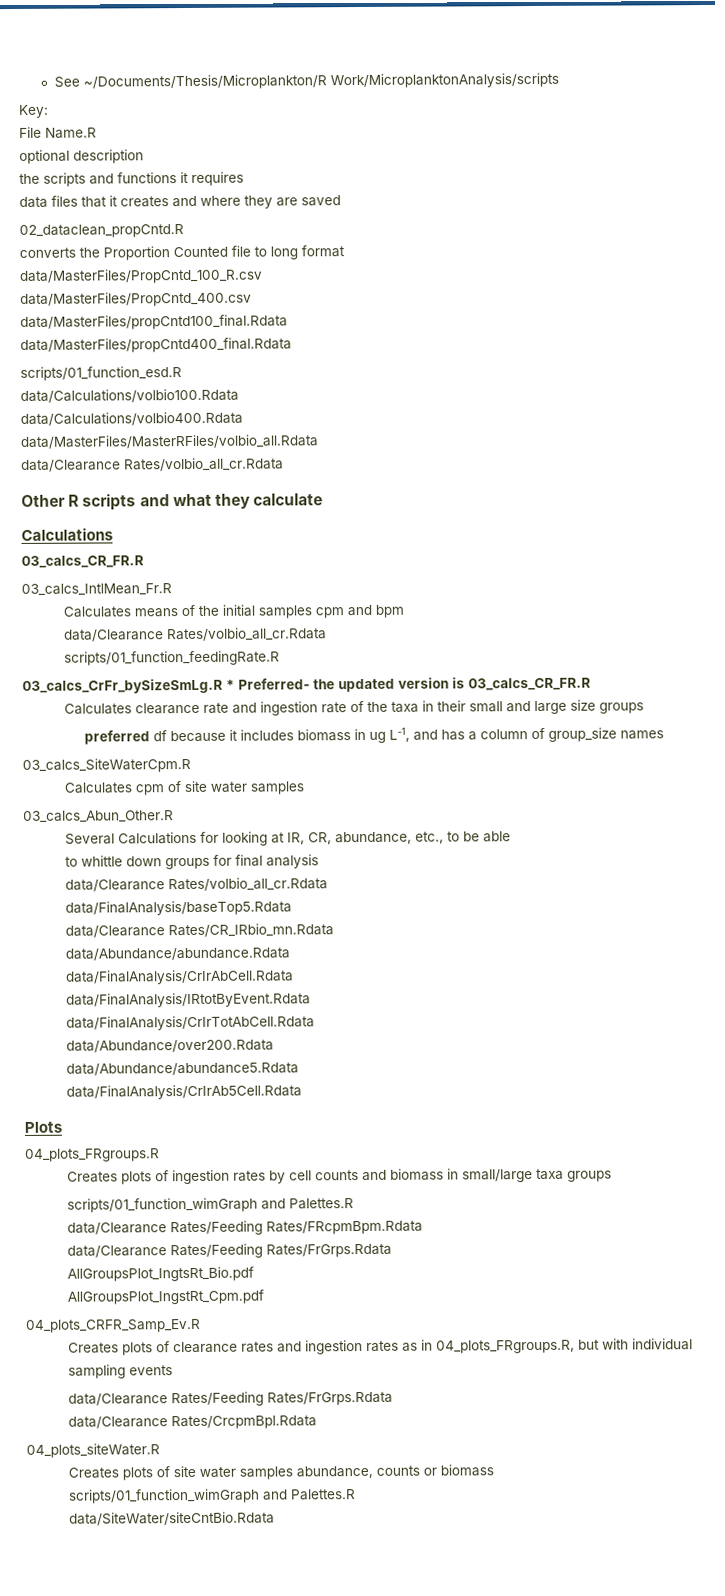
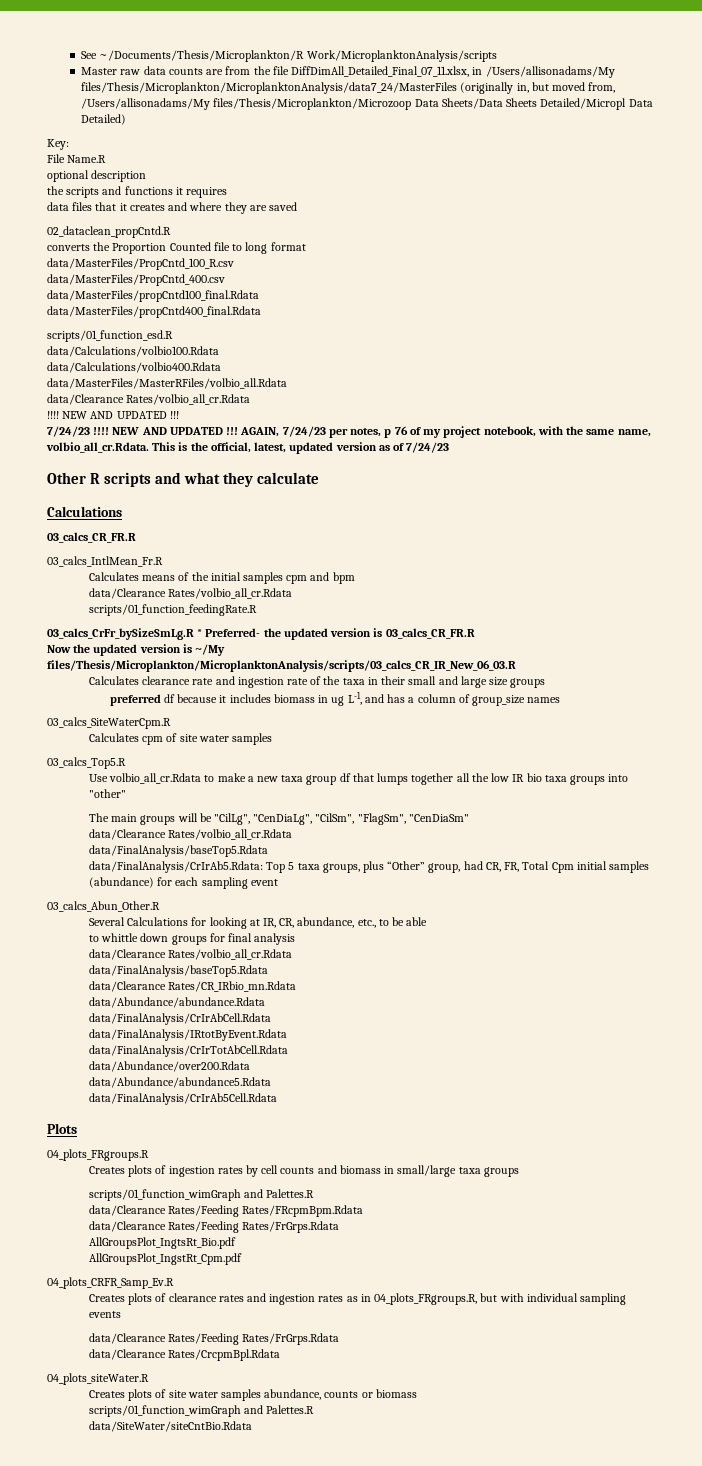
+ Master raw data counts are from the file DiffDimAll_Detailed_Final_07_11.xlsx, in /Users/allisonadams/My files/Thesis/Microplankton/MicroplanktonAnalysis/data7_24/MasterFiles (originally in, but moved from, /Users/allisonadams/My files/Thesis/Microplankton/Microzoop Data Sheets/Data Sheets Detailed/Micropl Data Detailed)
  data/MasterFiles/MasterRFiles/volbio_all.Rdata
  data/Clearance Rates/volbio_all_cr.Rdata
+ !!!! NEW AND UPDATED !!!
+ 7/24/23 !!!! NEW AND UPDATED !!! AGAIN, 7/24/23 per notes, p 76 of my project notebook, with the same name, volbio_all_cr.Rdata. This is the official, latest, updated version as of 7/24/23
+ Now the updated version is ~/My files/Thesis/Microplankton/MicroplanktonAnalysis/scripts/03_calcs_CR_IR_New_06_03.R
+ 03_calcs_Top5.R
+ Use volbio_all_cr.Rdata to make a new taxa group df that lumps together all the low IR bio taxa groups into "other"
+ The main groups will be "CilLg", "CenDiaLg", "CilSm", "FlagSm", "CenDiaSm"
+ data/Clearance Rates/volbio_all_cr.Rdata
+ data/FinalAnalysis/baseTop5.Rdata
+ data/FinalAnalysis/CrIrAb5.Rdata: Top 5 taxa groups, plus “Other” group, had CR, FR, Total Cpm initial samples (abundance) for each sampling event

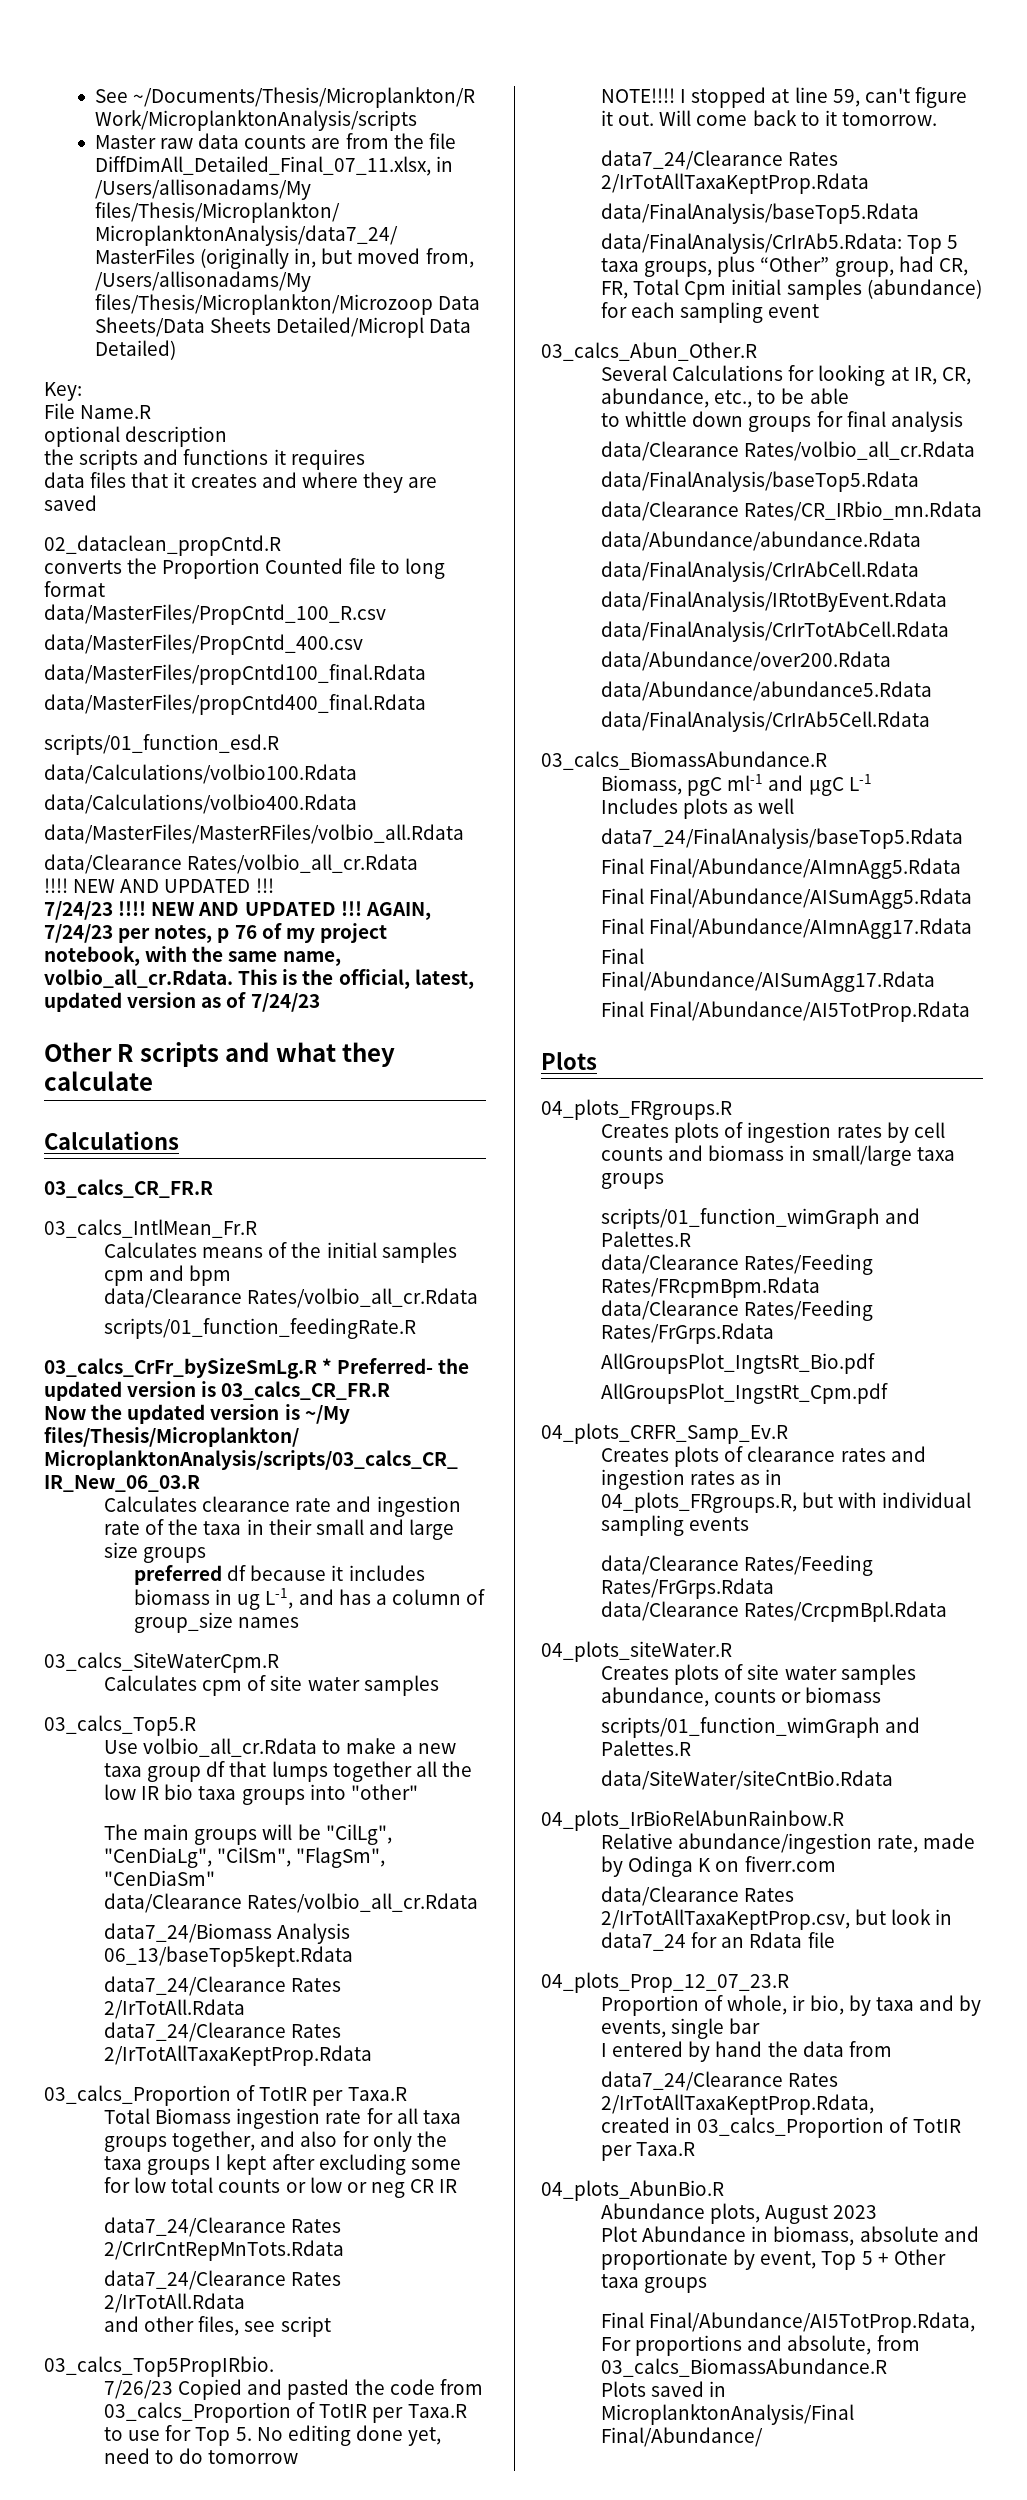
+ data7_24/Biomass Analysis 06_13/baseTop5kept.Rdata
+ data7_24/Clearance Rates 2/IrTotAll.Rdata
+ data7_24/Clearance Rates 2/IrTotAllTaxaKeptProp.Rdata
+ 03_calcs_Proportion of TotIR per Taxa.R
+ Total Biomass ingestion rate for all taxa groups together, and also for only the taxa groups I kept after excluding some for low total counts or low or neg CR IR
+ data7_24/Clearance Rates 2/CrIrCntRepMnTots.Rdata
+ data7_24/Clearance Rates 2/IrTotAll.Rdata
+ and other files, see script
+ 03_calcs_Top5PropIRbio.
+ 7/26/23 Copied and pasted the code from 03_calcs_Proportion of TotIR per Taxa.R to use for Top 5. No editing done yet, need to do tomorrow
+ NOTE!!!! I stopped at line 59, can't figure it out. Will come back to it tomorrow.
+ data7_24/Clearance Rates 2/IrTotAllTaxaKeptProp.Rdata
  data/FinalAnalysis/CrIrAb5Cell.Rdata
+ 03_calcs_BiomassAbundance.R
+ Biomass, pgC ml-1 and µgC L-1
+ Includes plots as well
+ data7_24/FinalAnalysis/baseTop5.Rdata
+ Final Final/Abundance/AImnAgg5.Rdata
+ Final Final/Abundance/AISumAgg5.Rdata
+ Final Final/Abundance/AImnAgg17.Rdata
+ Final Final/Abundance/AISumAgg17.Rdata
+ Final Final/Abundance/AI5TotProp.Rdata
+ 04_plots_IrBioRelAbunRainbow.R
+ Relative abundance/ingestion rate, made by Odinga K on fiverr.com
+ data/Clearance Rates 2/IrTotAllTaxaKeptProp.csv, but look in data7_24 for an Rdata file
+ 04_plots_Prop_12_07_23.R
+ Proportion of whole, ir bio, by taxa and by events, single bar
+ I entered by hand the data from
+ data7_24/Clearance Rates 2/IrTotAllTaxaKeptProp.Rdata,
+ created in 03_calcs_Proportion of TotIR per Taxa.R
+ 04_plots_AbunBio.R
+ Abundance plots, August 2023
+ Plot Abundance in biomass, absolute and proportionate by event, Top 5 + Other taxa groups
+ Final Final/Abundance/AI5TotProp.Rdata, For proportions and absolute, from 03_calcs_BiomassAbundance.R
+ Plots saved in MicroplanktonAnalysis/Final Final/Abundance/

